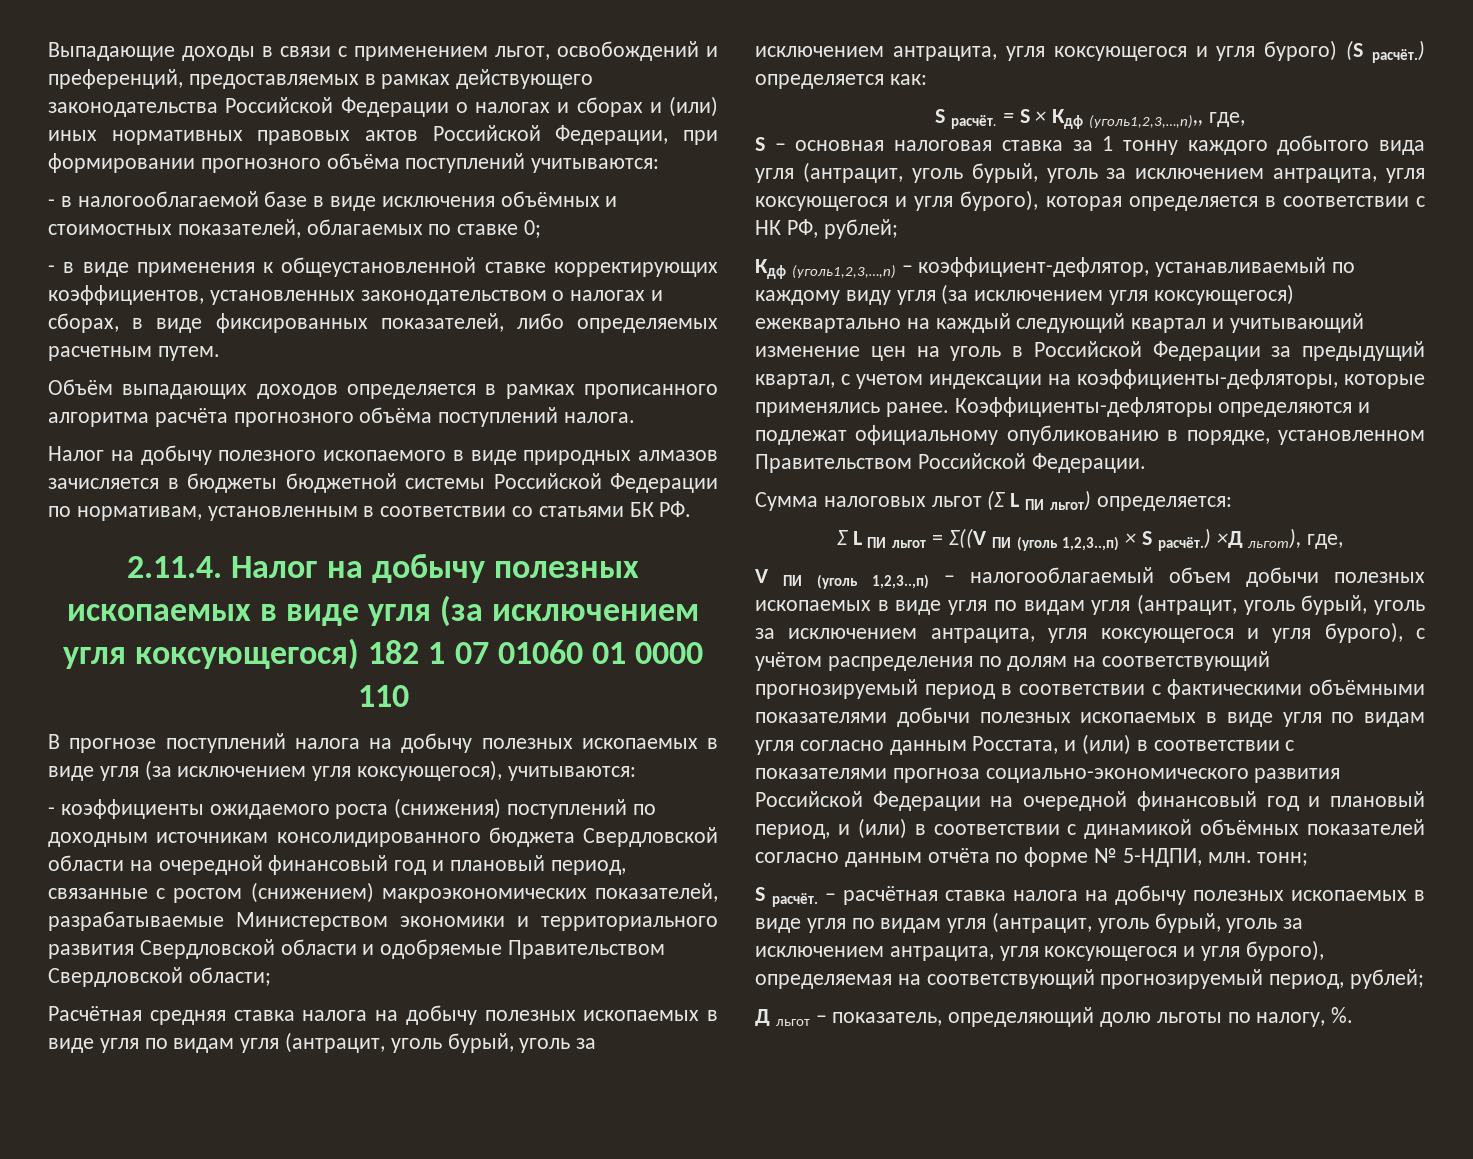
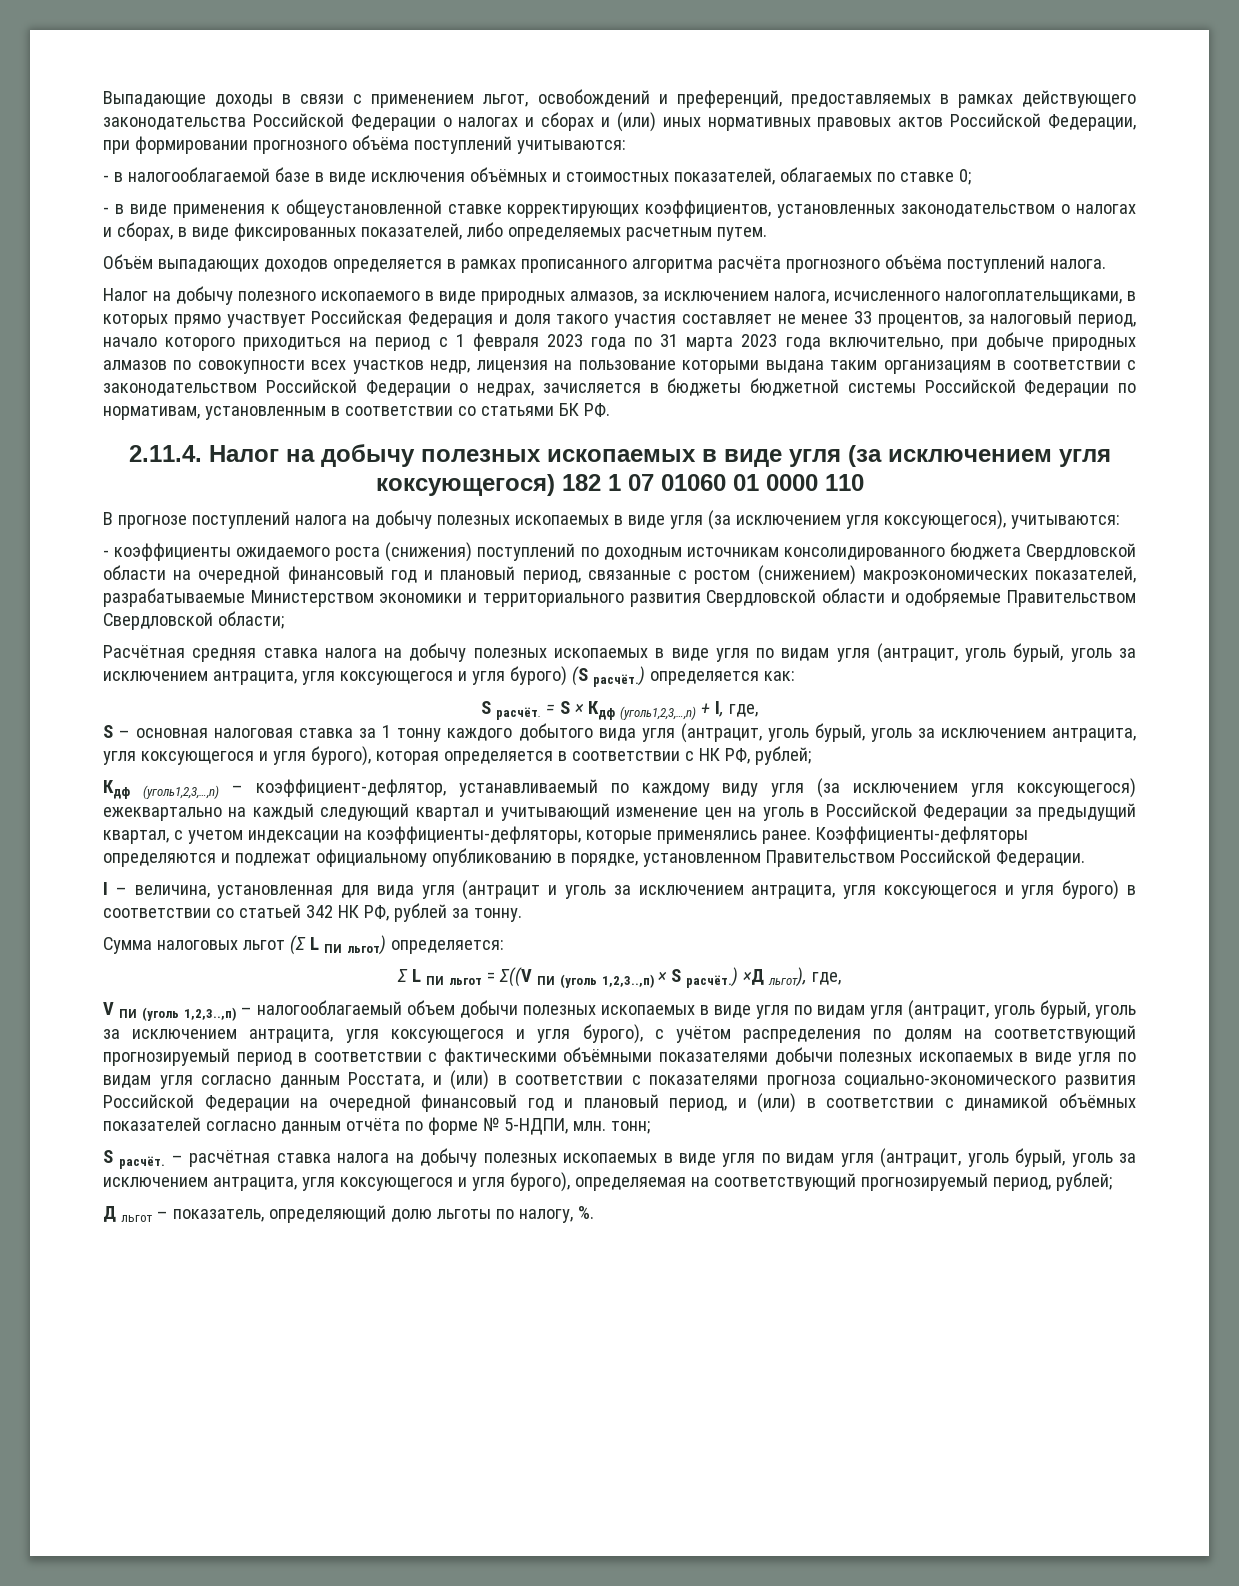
- Налог на добычу полезного ископаемого в виде природных алмазов зачисляется в бюджеты бюджетной системы Российской Федерации по нормативам, установленным в соответствии со статьями БК РФ.
+ Налог на добычу полезного ископаемого в виде природных алмазов, за исключением налога, исчисленного налогоплательщиками, в которых прямо участвует Российская Федерация и доля такого участия составляет не менее 33 процентов, за налоговый период, начало которого приходиться на период с 1 февраля 2023 года по 31 марта 2023 года включительно, при добыче природных алмазов по совокупности всех участков недр, лицензия на пользование которыми выдана таким организациям в соответствии с законодательством Российской Федерации о недрах, зачисляется в бюджеты бюджетной системы Российской Федерации по нормативам, установленным в соответствии со статьями БК РФ.
- = S × Кдф (уголь1,2,3,…,n),, где,
+ = S × Кдф (уголь1,2,3,…,n) + I, где,
+ I – величина, установленная для вида угля (антрацит и уголь за исключением антрацита, угля коксующегося и угля бурого) в соответствии со статьей 342 НК РФ, рублей за тонну.

